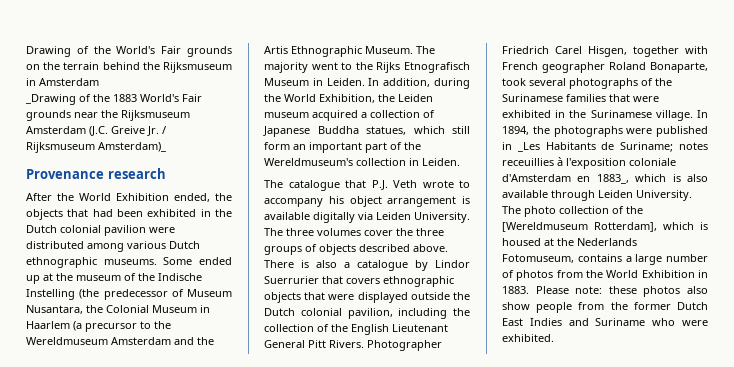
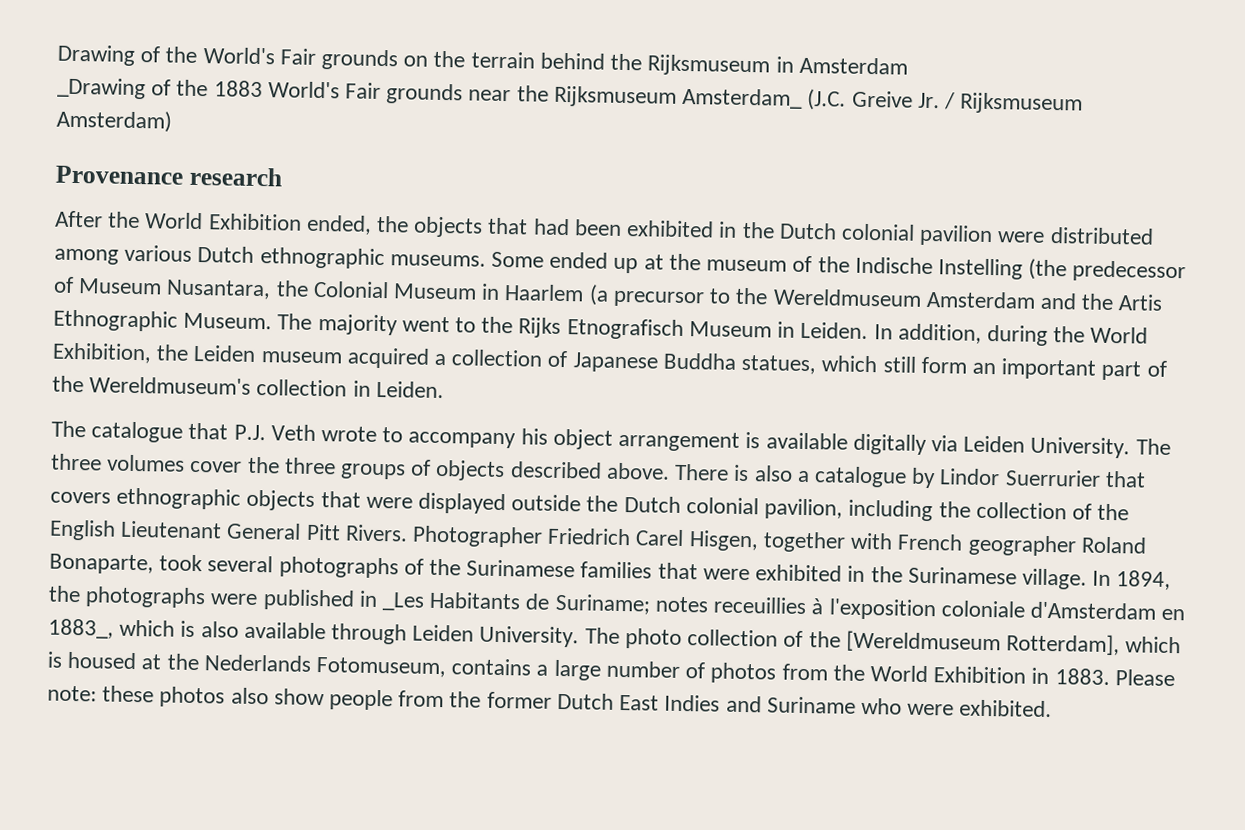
- _Drawing of the 1883 World's Fair grounds near the Rijksmuseum Amsterdam (J.C. Greive Jr. / Rijksmuseum Amsterdam)_
+ _Drawing of the 1883 World's Fair grounds near the Rijksmuseum Amsterdam_ (J.C. Greive Jr. / Rijksmuseum Amsterdam)

